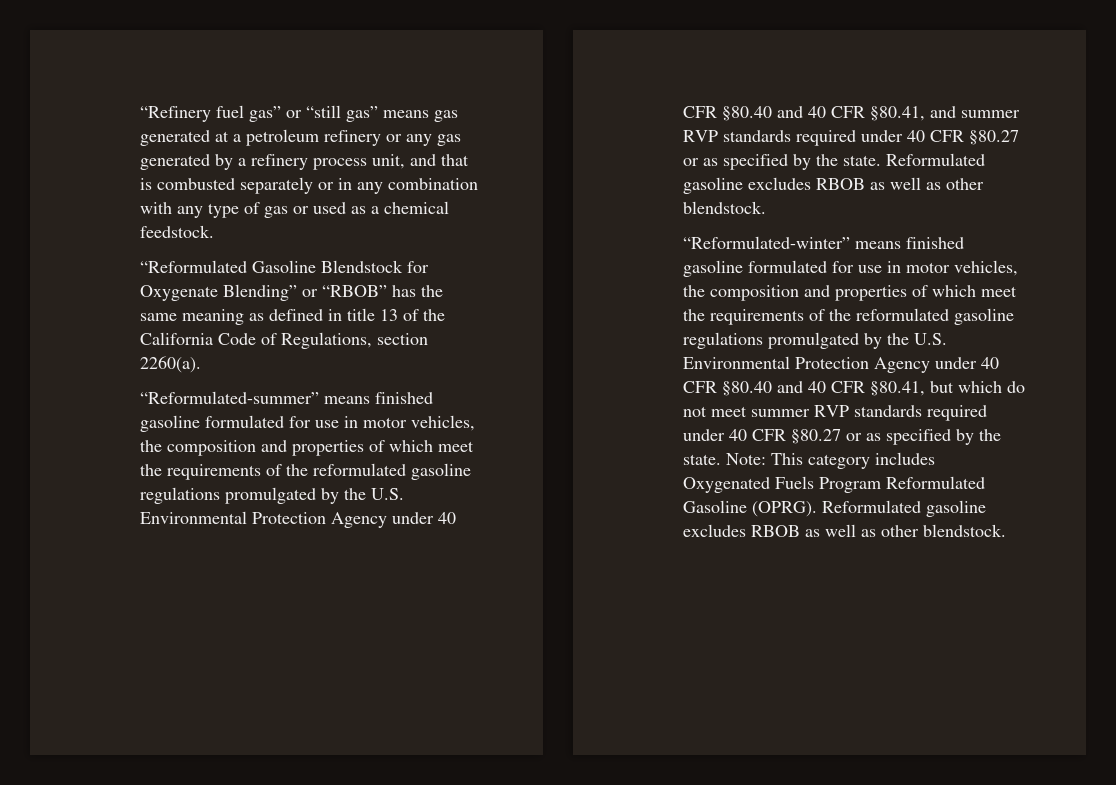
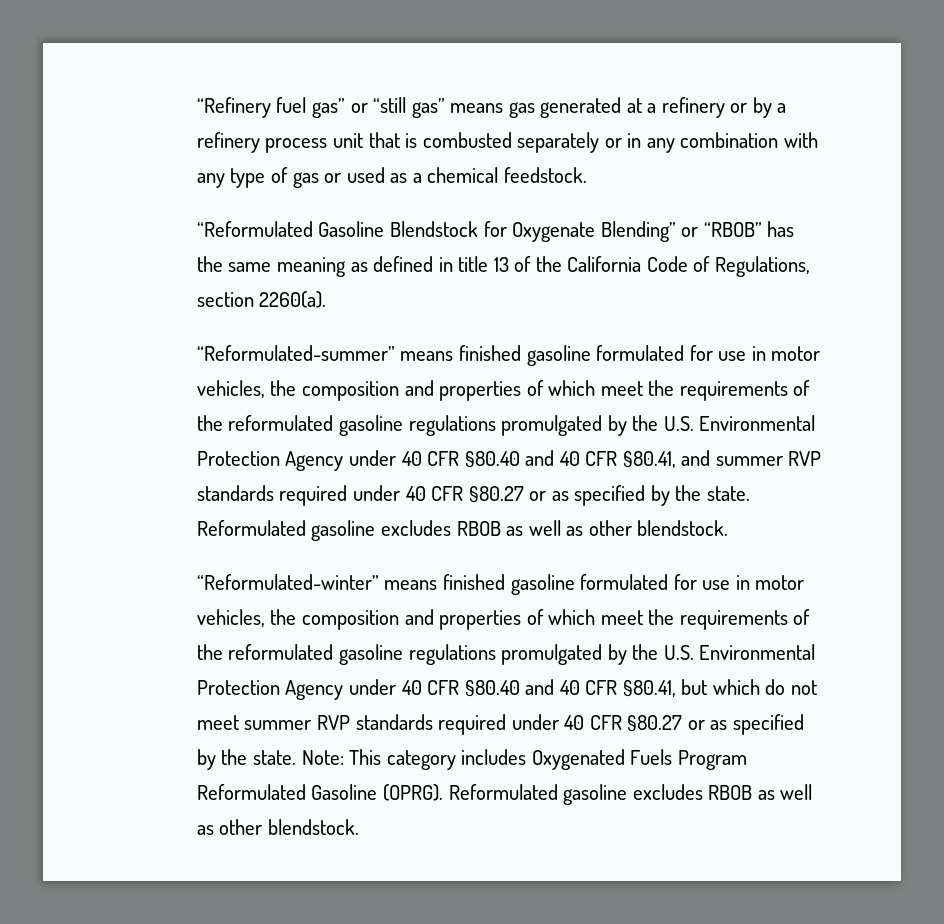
- “Refinery fuel gas” or “still gas” means gas generated at a petroleum refinery or any gas generated by a refinery process unit, and that is combusted separately or in any combination with any type of gas or used as a chemical feedstock.
+ “Refinery fuel gas” or “still gas” means gas generated at a refinery or by a refinery process unit that is combusted separately or in any combination with any type of gas or used as a chemical feedstock.

